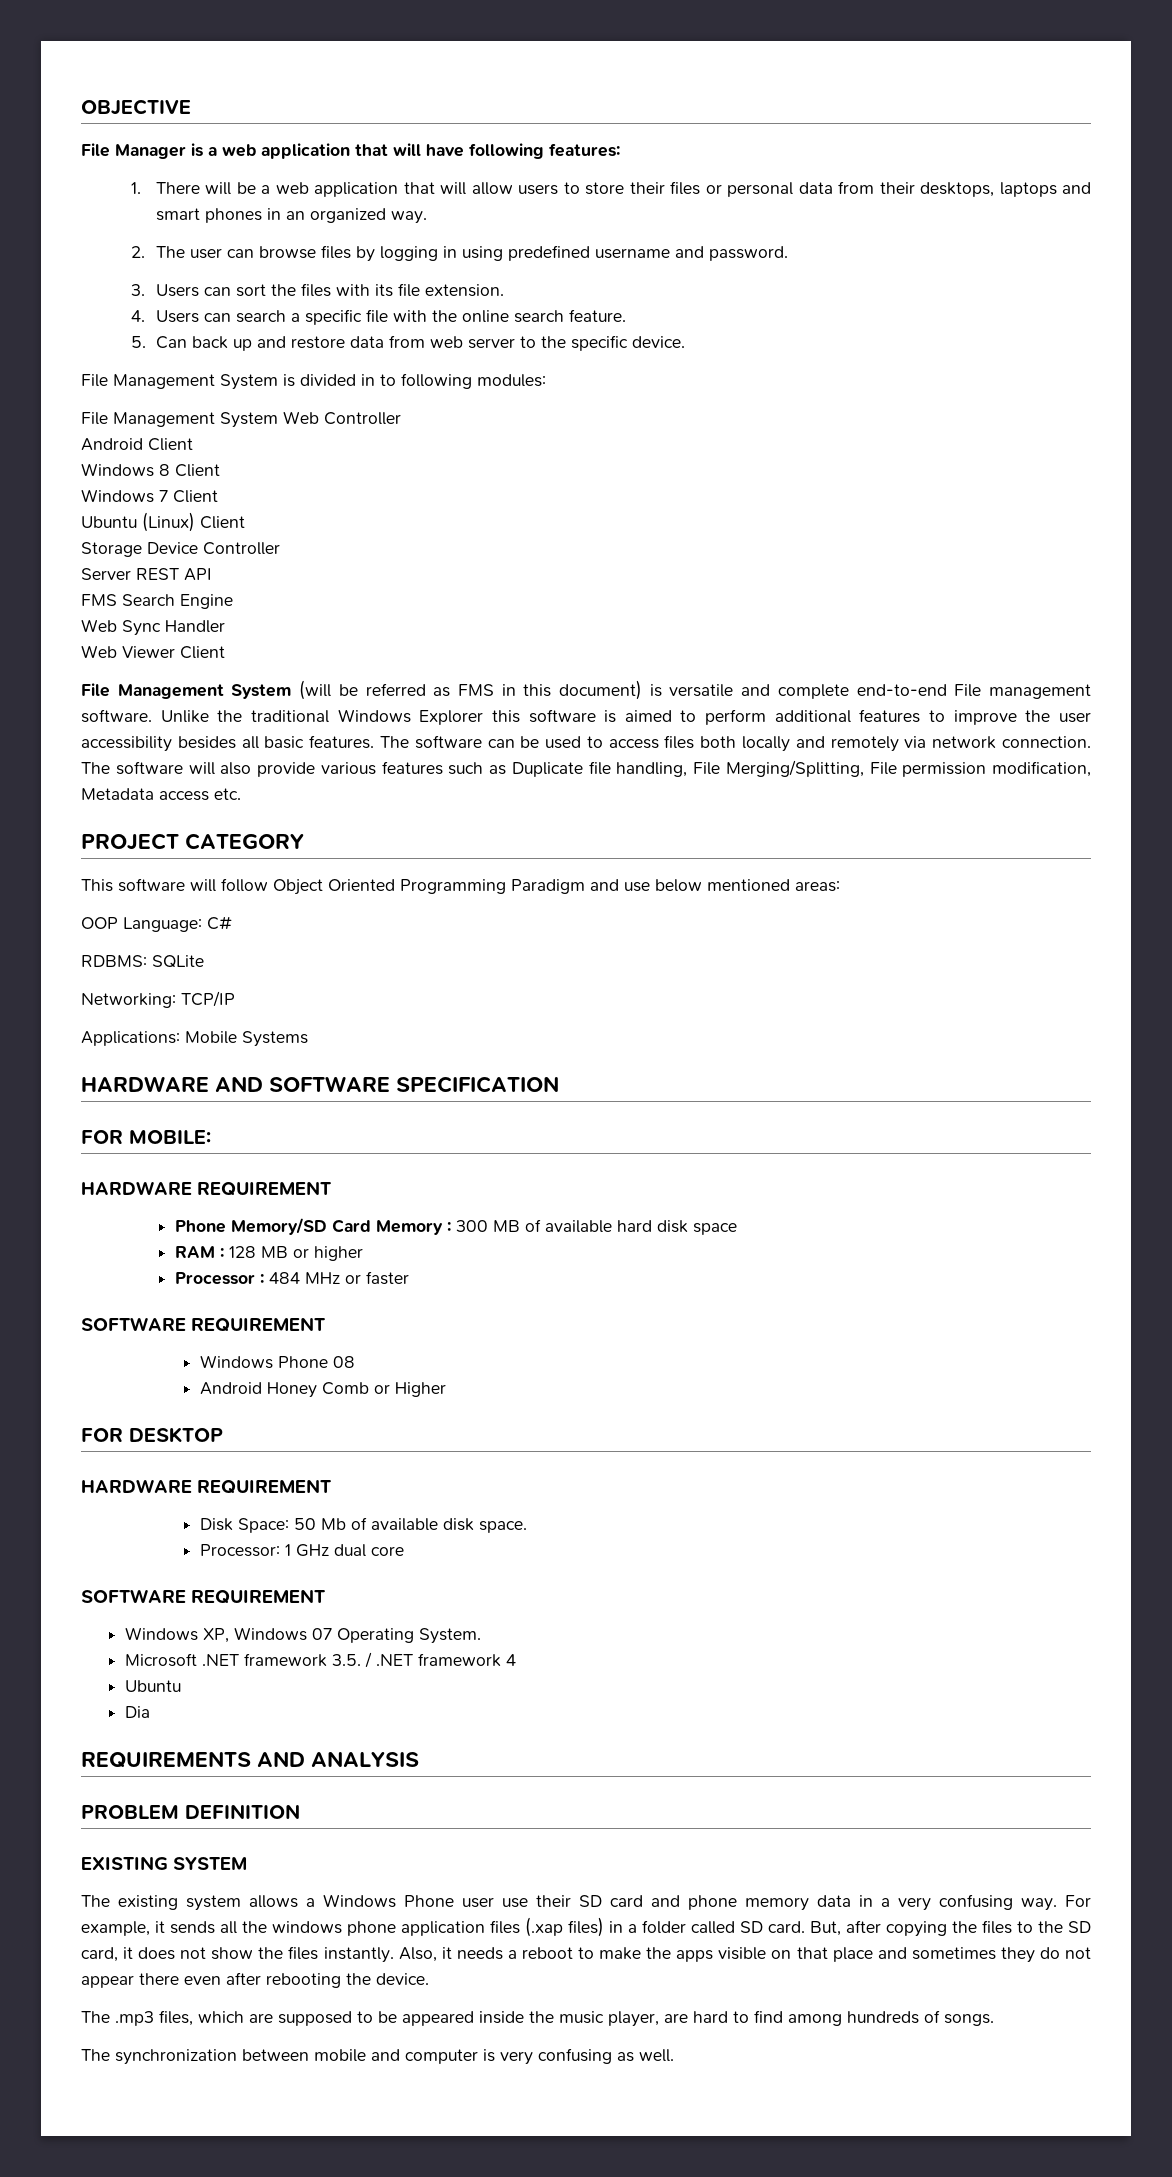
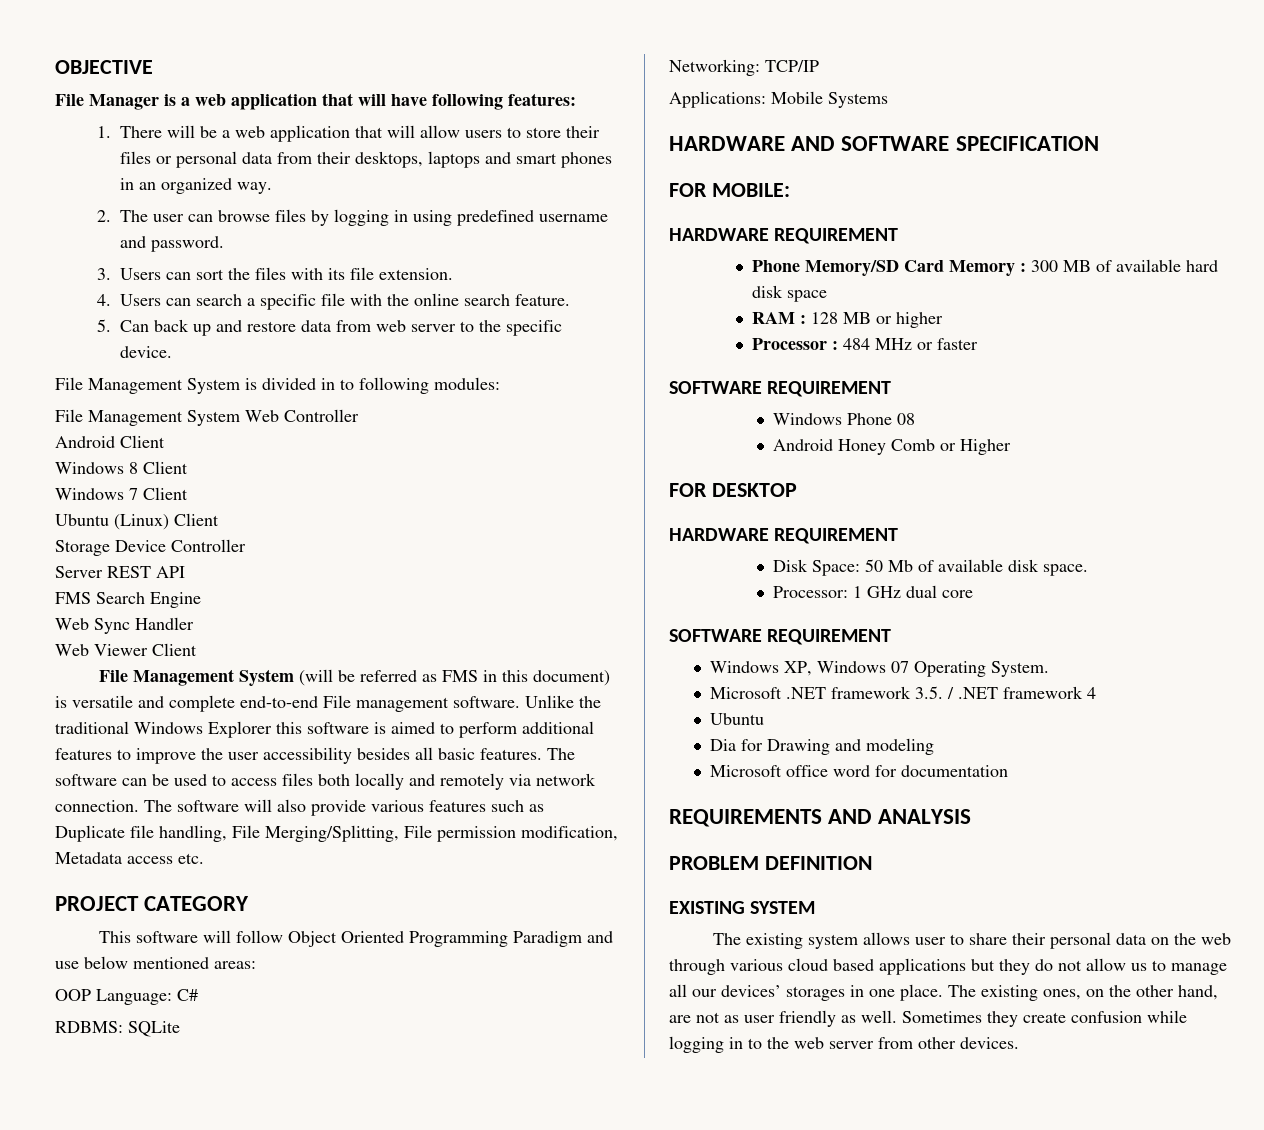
- Dia
+ Dia for Drawing and modeling
+ Microsoft office word for documentation
- The existing system allows a Windows Phone user use their SD card and phone memory data in a very confusing way. For example, it sends all the windows phone application files (.xap files) in a folder called SD card. But, after copying the files to the SD card, it does not show the files instantly. Also, it needs a reboot to make the apps visible on that place and sometimes they do not appear there even after rebooting the device.
- The .mp3 files, which are supposed to be appeared inside the music player, are hard to find among hundreds of songs.
- The synchronization between mobile and computer is very confusing as well.
+ The existing system allows user to share their personal data on the web through various cloud based applications but they do not allow us to manage all our devices’ storages in one place. The existing ones, on the other hand, are not as user friendly as well. Sometimes they create confusion while logging in to the web server from other devices.

